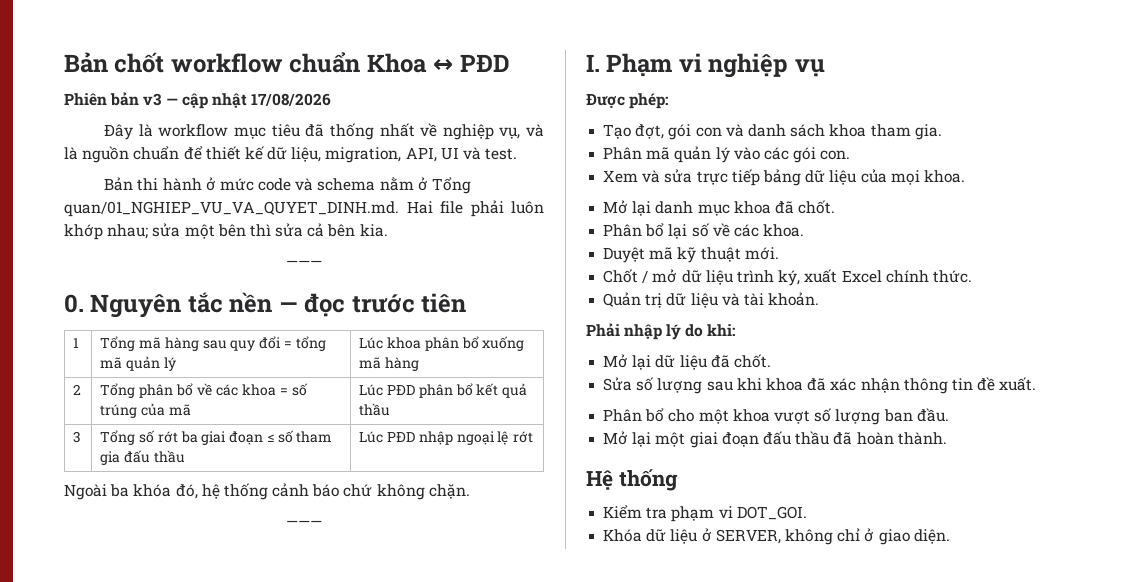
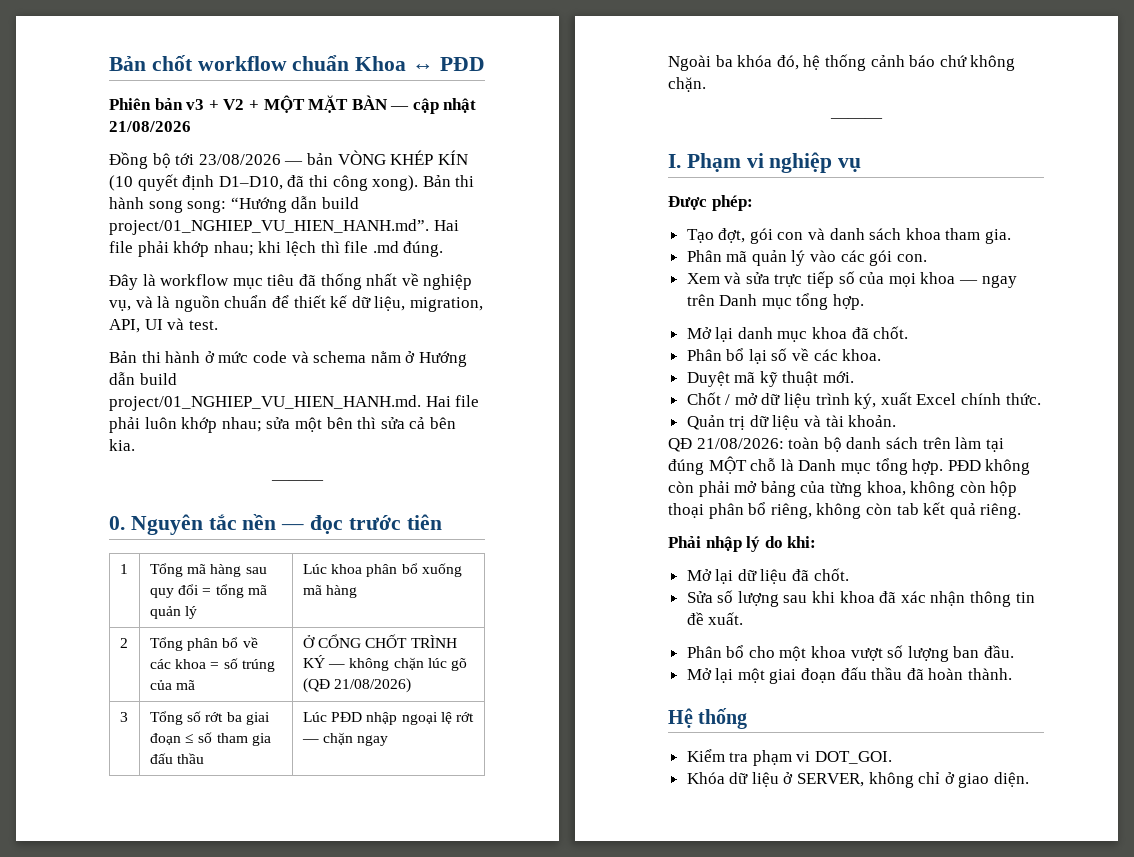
- Phiên bản v3 — cập nhật 17/08/2026
+ Phiên bản v3 + V2 + MỘT MẶT BÀN — cập nhật 21/08/2026
+ Đồng bộ tới 23/08/2026 — bản VÒNG KHÉP KÍN (10 quyết định D1–D10, đã thi công xong). Bản thi hành song song: “Hướng dẫn build project/01_NGHIEP_VU_HIEN_HANH.md”. Hai file phải khớp nhau; khi lệch thì file .md đúng.
- Bản thi hành ở mức code và schema nằm ở Tổng quan/01_NGHIEP_VU_VA_QUYET_DINH.md. Hai file phải luôn khớp nhau; sửa một bên thì sửa cả bên kia.
+ Bản thi hành ở mức code và schema nằm ở Hướng dẫn build project/01_NGHIEP_VU_HIEN_HANH.md. Hai file phải luôn khớp nhau; sửa một bên thì sửa cả bên kia.
- 2 | Tổng phân bổ về các khoa = số trúng của mã | Lúc PĐD phân bổ kết quả thầu
+ 2 | Tổng phân bổ về các khoa = số trúng của mã | Ở CỔNG CHỐT TRÌNH KÝ — không chặn lúc gõ (QĐ 21/08/2026)
- 3 | Tổng số rớt ba giai đoạn ≤ số tham gia đấu thầu | Lúc PĐD nhập ngoại lệ rớt
+ 3 | Tổng số rớt ba giai đoạn ≤ số tham gia đấu thầu | Lúc PĐD nhập ngoại lệ rớt — chặn ngay
- Xem và sửa trực tiếp bảng dữ liệu của mọi khoa.
+ Xem và sửa trực tiếp số của mọi khoa — ngay trên Danh mục tổng hợp.
+ QĐ 21/08/2026: toàn bộ danh sách trên làm tại đúng MỘT chỗ là Danh mục tổng hợp. PĐD không còn phải mở bảng của từng khoa, không còn hộp thoại phân bổ riêng, không còn tab kết quả riêng.

